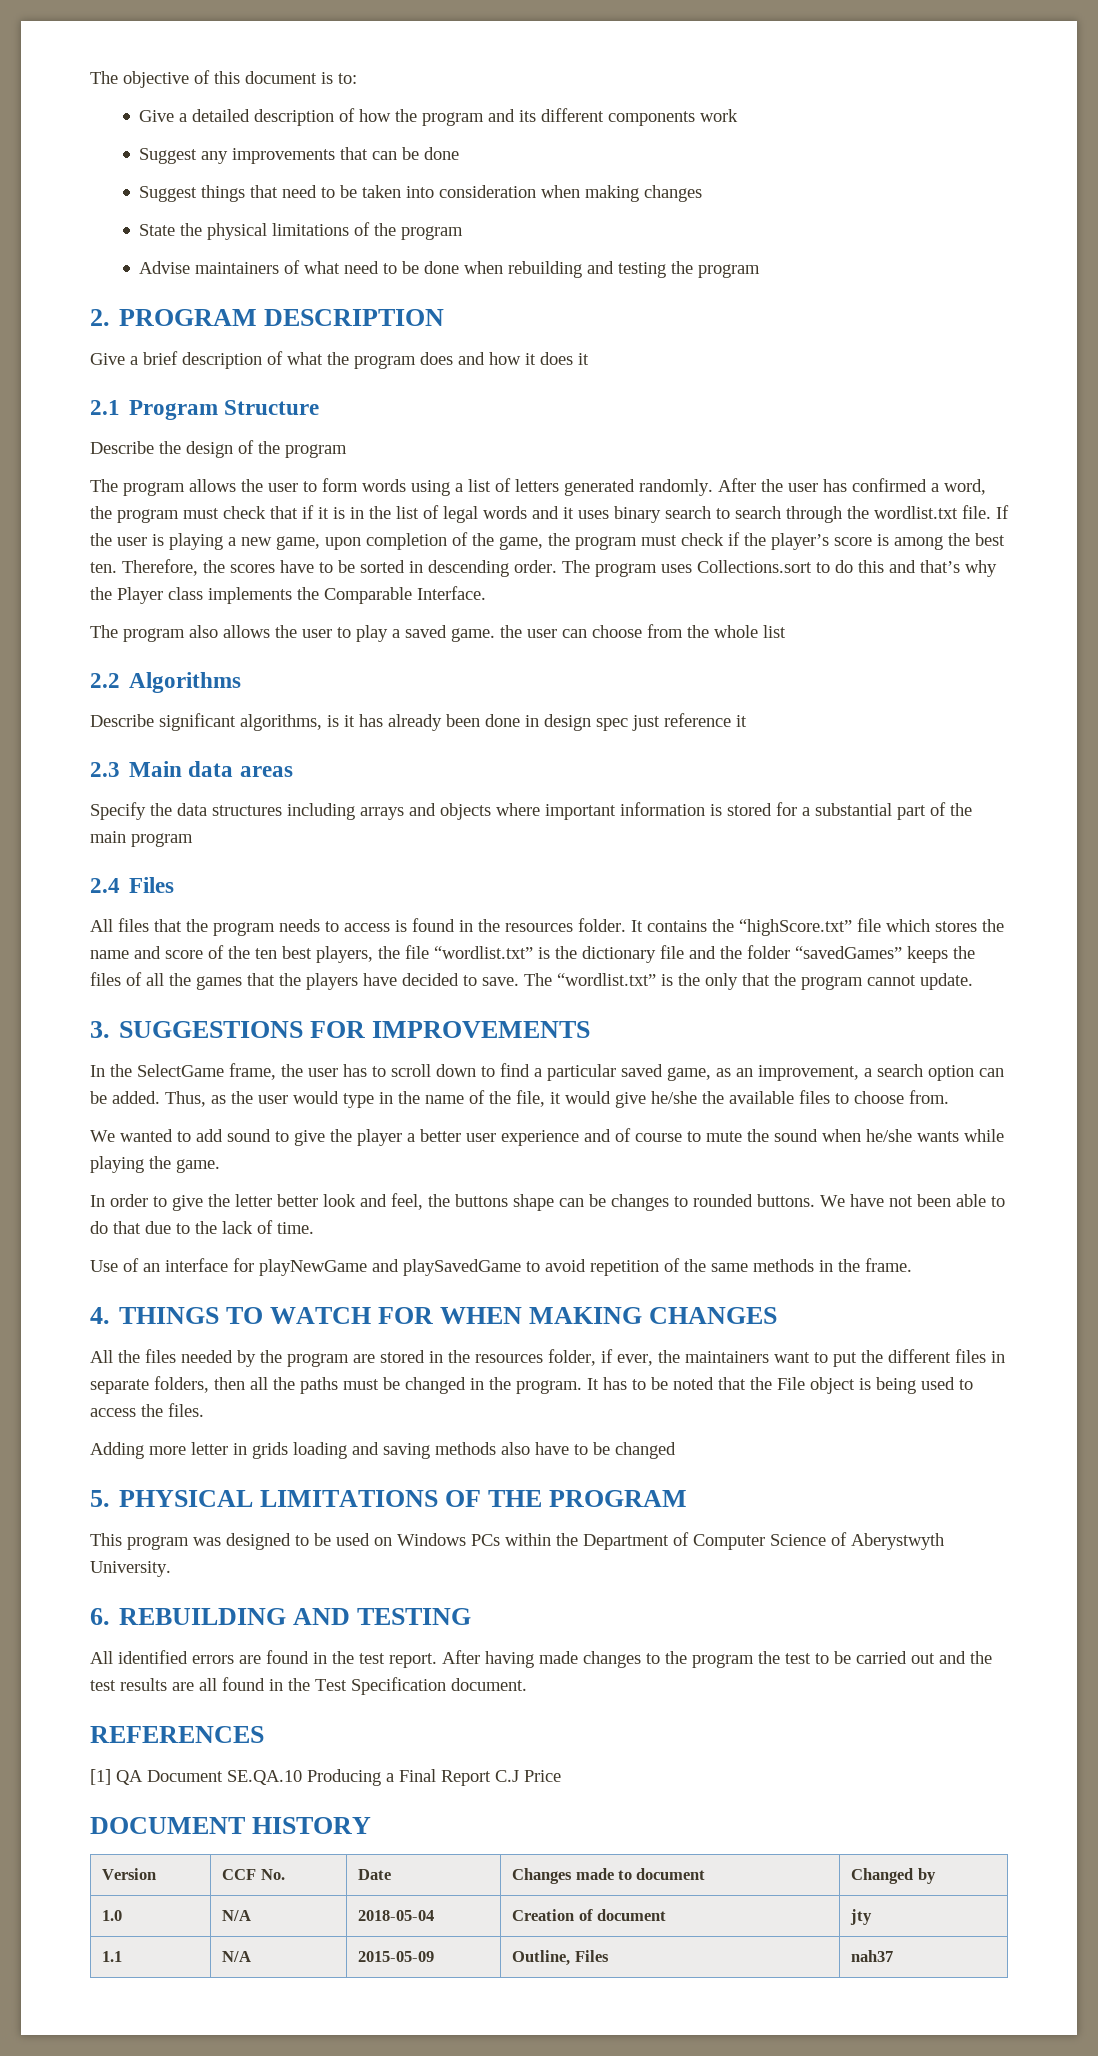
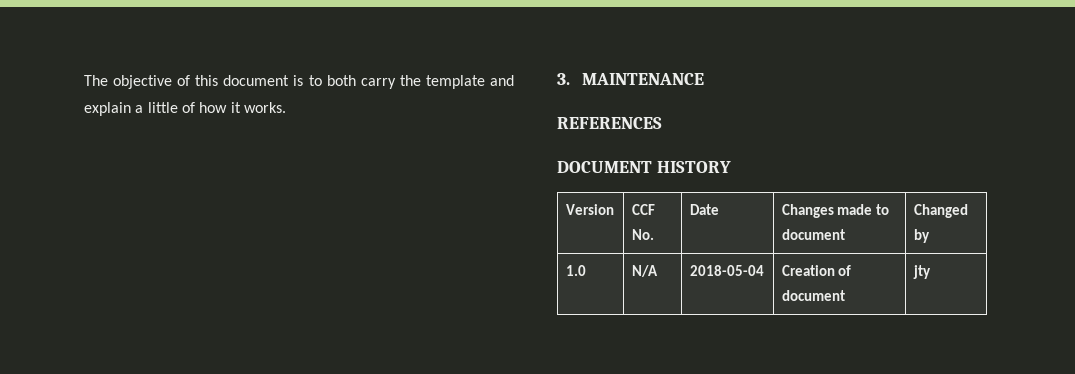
- The objective of this document is to:
- Give a detailed description of how the program and its different components work
- Suggest any improvements that can be done
- Suggest things that need to be taken into consideration when making changes
- State the physical limitations of the program
- Advise maintainers of what need to be done when rebuilding and testing the program
- 2. PROGRAM DESCRIPTION
- Give a brief description of what the program does and how it does it
- 2.1 Program Structure
- Describe the design of the program
- The program allows the user to form words using a list of letters generated randomly. After the user has confirmed a word, the program must check that if it is in the list of legal words and it uses binary search to search through the wordlist.txt file. If the user is playing a new game, upon completion of the game, the program must check if the player’s score is among the best ten. Therefore, the scores have to be sorted in descending order. The program uses Collections.sort to do this and that’s why the Player class implements the Comparable Interface.
- The program also allows the user to play a saved game. the user can choose from the whole list
- 2.2 Algorithms
- Describe significant algorithms, is it has already been done in design spec just reference it
- 2.3 Main data areas
- Specify the data structures including arrays and objects where important information is stored for a substantial part of the main program
- 2.4 Files
- All files that the program needs to access is found in the resources folder. It contains the “highScore.txt” file which stores the name and score of the ten best players, the file “wordlist.txt” is the dictionary file and the folder “savedGames” keeps the files of all the games that the players have decided to save. The “wordlist.txt” is the only that the program cannot update.
- 3. SUGGESTIONS FOR IMPROVEMENTS
- In the SelectGame frame, the user has to scroll down to find a particular saved game, as an improvement, a search option can be added. Thus, as the user would type in the name of the file, it would give he/she the available files to choose from.
- We wanted to add sound to give the player a better user experience and of course to mute the sound when he/she wants while playing the game.
- In order to give the letter better look and feel, the buttons shape can be changes to rounded buttons. We have not been able to do that due to the lack of time.
- Use of an interface for playNewGame and playSavedGame to avoid repetition of the same methods in the frame.
- 4. THINGS TO WATCH FOR WHEN MAKING CHANGES
- All the files needed by the program are stored in the resources folder, if ever, the maintainers want to put the different files in separate folders, then all the paths must be changed in the program. It has to be noted that the File object is being used to access the files.
- Adding more letter in grids loading and saving methods also have to be changed
- 5. PHYSICAL LIMITATIONS OF THE PROGRAM
- This program was designed to be used on Windows PCs within the Department of Computer Science of Aberystwyth University.
- 6. REBUILDING AND TESTING
- All identified errors are found in the test report. After having made changes to the program the test to be carried out and the test results are all found in the Test Specification document.
+ The objective of this document is to both carry the template and explain a little of how it works.
+ 3. MAINTENANCE
  REFERENCES
- [1] QA Document SE.QA.10 Producing a Final Report C.J Price
- 1.1 | N/A | 2015-05-09 | Outline, Files | nah37

